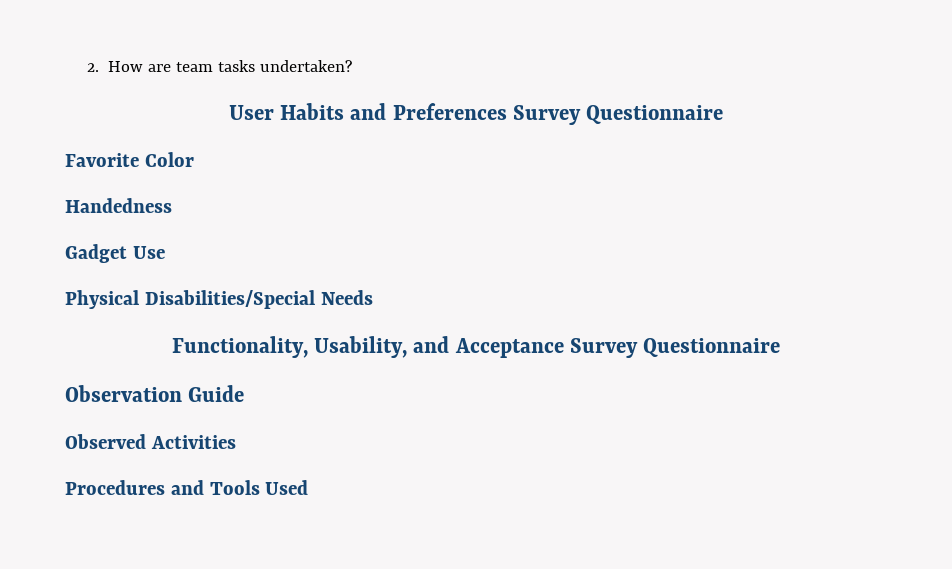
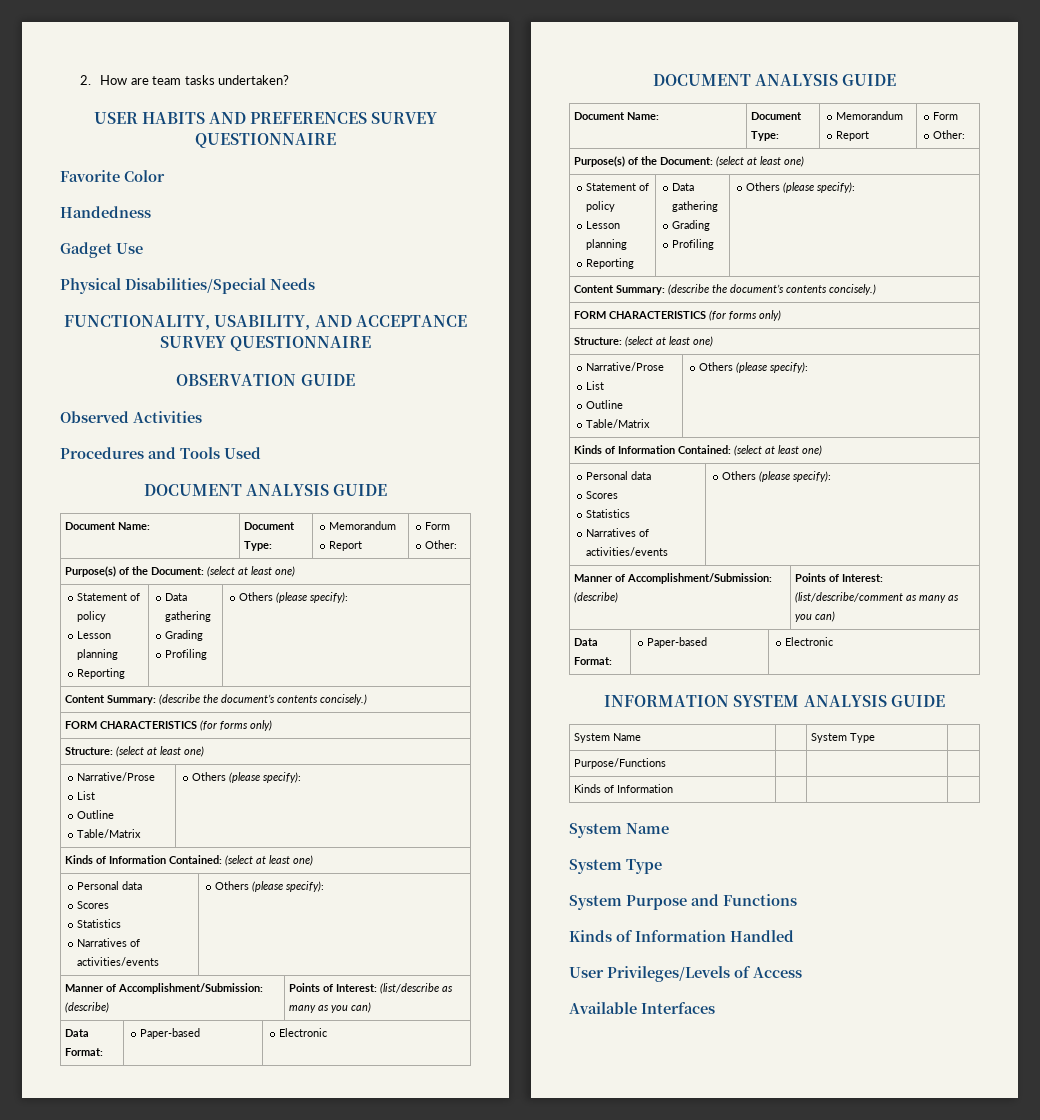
- User Habits and Preferences Survey Questionnaire
+ USER HABITS AND PREFERENCES SURVEY QUESTIONNAIRE
- Functionality, Usability, and Acceptance Survey Questionnaire
- Observation Guide
+ FUNCTIONALITY, USABILITY, AND ACCEPTANCE SURVEY QUESTIONNAIRE
+ OBSERVATION GUIDE
  Procedures and Tools Used
+ DOCUMENT ANALYSIS GUIDE
+ Document Name: | Document Type: | Memorandum
+ Report | Form
+ Other:
+ Purpose(s) of the Document: (select at least one)
+ Statement of policy
+ Lesson planning
+ Reporting | Data gathering
+ Grading
+ Profiling | Others (please specify):
+ Content Summary: (describe the document’s contents concisely.)
+ FORM CHARACTERISTICS (for forms only)
+ Structure: (select at least one)
+ Narrative/Prose
+ List
+ Outline
+ Table/Matrix | Others (please specify):
+ Kinds of Information Contained: (select at least one)
+ Personal data
+ Scores
+ Statistics
+ Narratives of activities/events | Others (please specify):
+ Manner of Accomplishment/Submission: (describe) | Points of Interest: (list/describe as many as you can)
+ Data Format: | Paper-based | Electronic
+ DOCUMENT ANALYSIS GUIDE
+ Document Name: | Document Type: | Memorandum
+ Report | Form
+ Other:
+ Purpose(s) of the Document: (select at least one)
+ Statement of policy
+ Lesson planning
+ Reporting | Data gathering
+ Grading
+ Profiling | Others (please specify):
+ Content Summary: (describe the document’s contents concisely.)
+ FORM CHARACTERISTICS (for forms only)
+ Structure: (select at least one)
+ Narrative/Prose
+ List
+ Outline
+ Table/Matrix | Others (please specify):
+ Kinds of Information Contained: (select at least one)
+ Personal data
+ Scores
+ Statistics
+ Narratives of activities/events | Others (please specify):
+ Manner of Accomplishment/Submission: (describe) | Points of Interest: (list/describe/comment as many as you can)
+ Data Format: | Paper-based | Electronic
+ INFORMATION SYSTEM ANALYSIS GUIDE
+ System Name | | System Type |
+ Purpose/Functions | | |
+ Kinds of Information | | |
+ System Name
+ System Type
+ System Purpose and Functions
+ Kinds of Information Handled
+ User Privileges/Levels of Access
+ Available Interfaces

